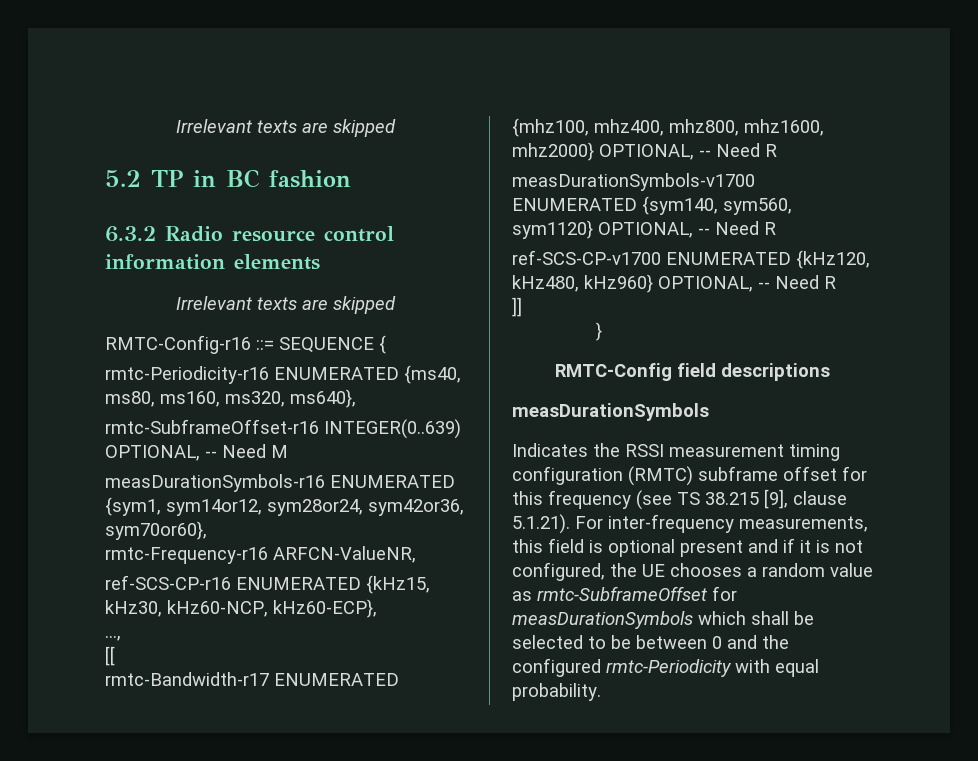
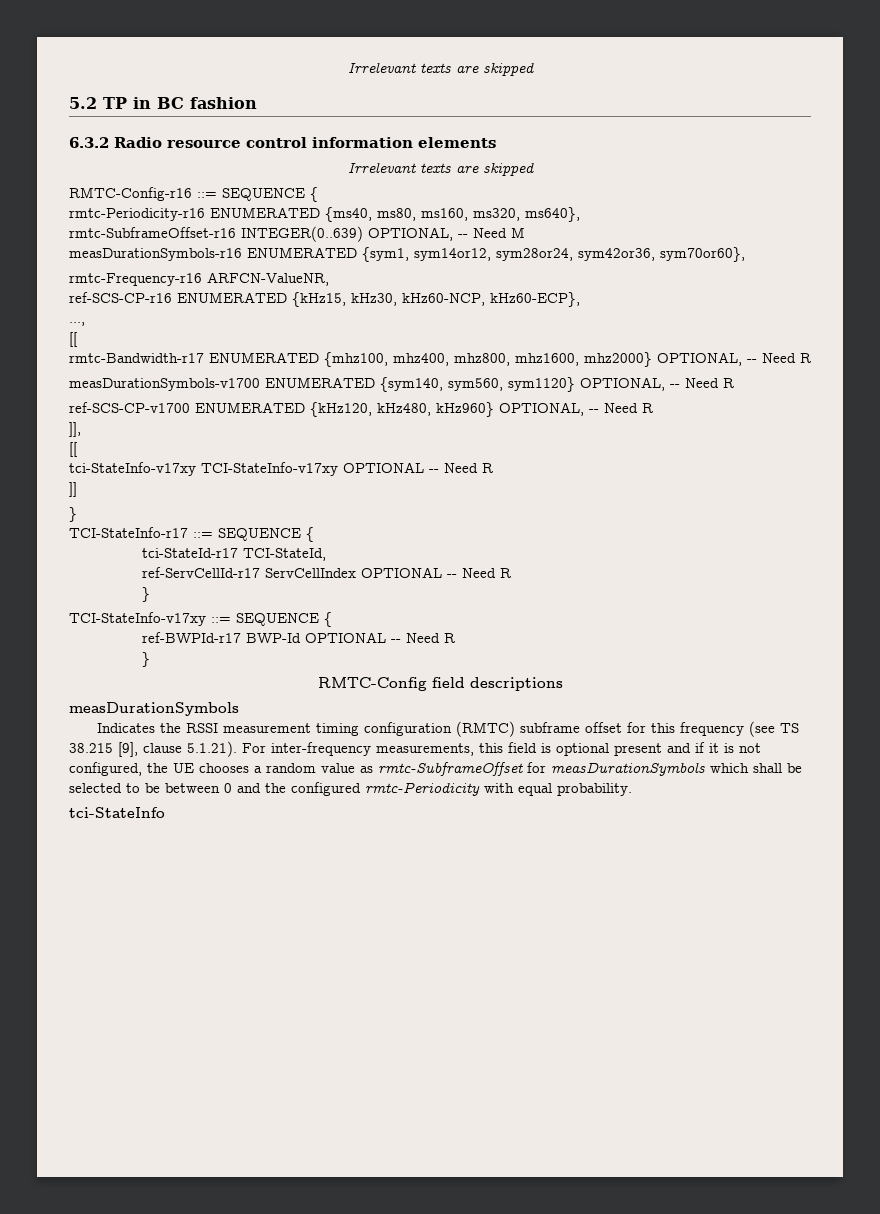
+ ]],
+ [[
+ tci-StateInfo-v17xy TCI-StateInfo-v17xy OPTIONAL -- Need R
  ]]
+ }
+ TCI-StateInfo-r17 ::= SEQUENCE {
+ tci-StateId-r17 TCI-StateId,
+ ref-ServCellId-r17 ServCellIndex OPTIONAL -- Need R
+ }
+ TCI-StateInfo-v17xy ::= SEQUENCE {
+ ref-BWPId-r17 BWP-Id OPTIONAL -- Need R
+ tci-StateInfo

